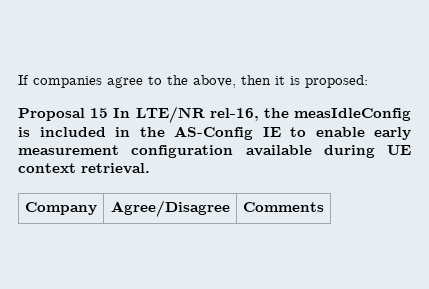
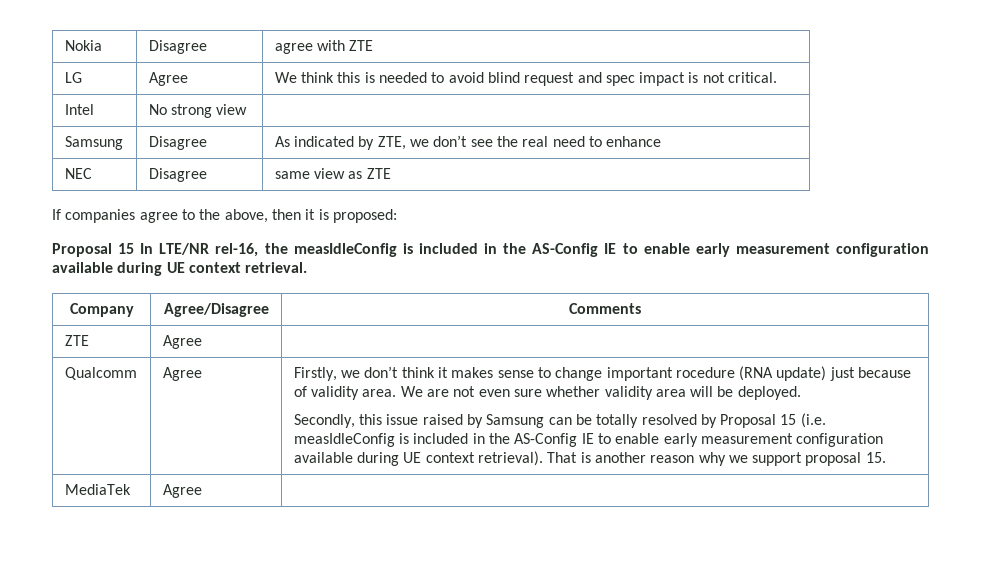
+ Nokia | Disagree | agree with ZTE
+ LG | Agree | We think this is needed to avoid blind request and spec impact is not critical.
+ Intel | No strong view |
+ Samsung | Disagree | As indicated by ZTE, we don’t see the real need to enhance
+ NEC | Disagree | same view as ZTE
+ ZTE | Agree |
+ Qualcomm | Agree | Firstly, we don’t think it makes sense to change important rocedure (RNA update) just because of validity area. We are not even sure whether validity area will be deployed.
+ Secondly, this issue raised by Samsung can be totally resolved by Proposal 15 (i.e. measIdleConfig is included in the AS-Config IE to enable early measurement configuration available during UE context retrieval). That is another reason why we support proposal 15.
+ MediaTek | Agree |

